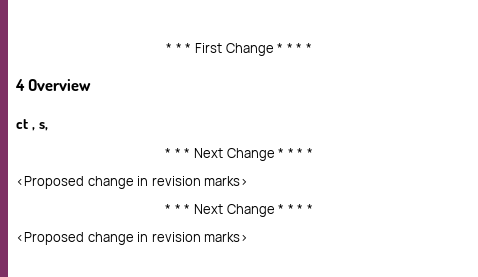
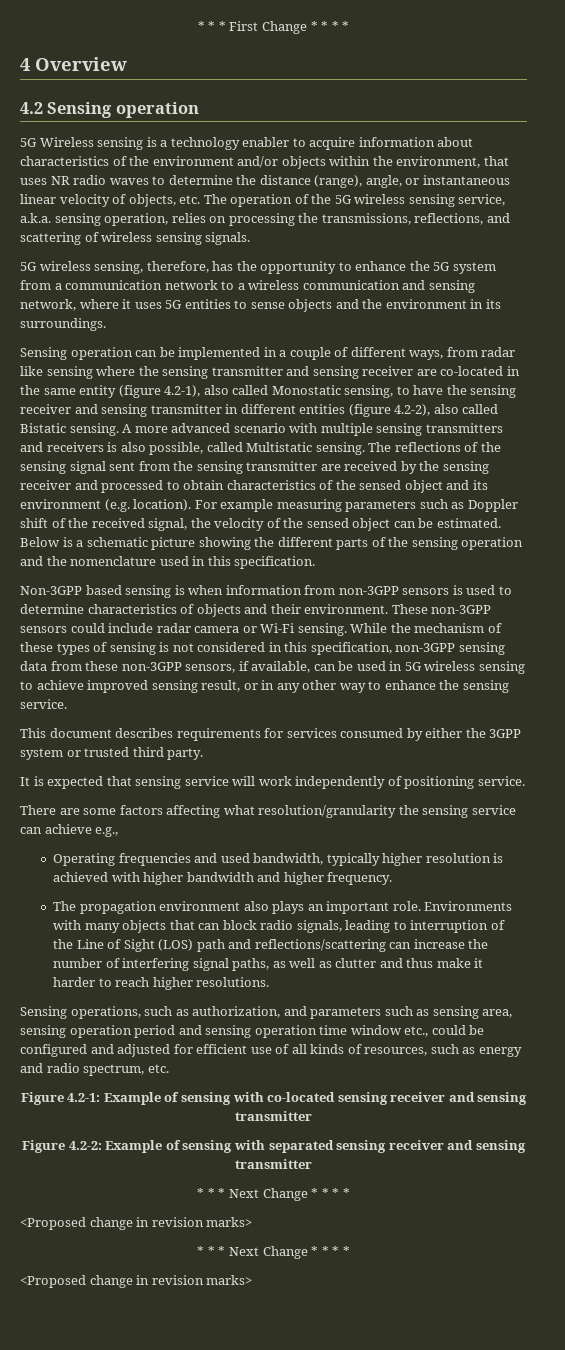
- ct , s,
+ 4.2 Sensing operation
+ 5G Wireless sensing is a technology enabler to acquire information about characteristics of the environment and/or objects within the environment, that uses NR radio waves to determine the distance (range), angle, or instantaneous linear velocity of objects, etc. The operation of the 5G wireless sensing service, a.k.a. sensing operation, relies on processing the transmissions, reflections, and scattering of wireless sensing signals.
+ 5G wireless sensing, therefore, has the opportunity to enhance the 5G system from a communication network to a wireless communication and sensing network, where it uses 5G entities to sense objects and the environment in its surroundings.
+ Sensing operation can be implemented in a couple of different ways, from radar like sensing where the sensing transmitter and sensing receiver are co-located in the same entity (figure 4.2-1), also called Monostatic sensing, to have the sensing receiver and sensing transmitter in different entities (figure 4.2-2), also called Bistatic sensing. A more advanced scenario with multiple sensing transmitters and receivers is also possible, called Multistatic sensing. The reflections of the sensing signal sent from the sensing transmitter are received by the sensing receiver and processed to obtain characteristics of the sensed object and its environment (e.g. location). For example measuring parameters such as Doppler shift of the received signal, the velocity of the sensed object can be estimated. Below is a schematic picture showing the different parts of the sensing operation and the nomenclature used in this specification.
+ Non-3GPP based sensing is when information from non-3GPP sensors is used to determine characteristics of objects and their environment. These non-3GPP sensors could include radar camera or Wi-Fi sensing. While the mechanism of these types of sensing is not considered in this specification, non-3GPP sensing data from these non-3GPP sensors, if available, can be used in 5G wireless sensing to achieve improved sensing result, or in any other way to enhance the sensing service.
+ This document describes requirements for services consumed by either the 3GPP system or trusted third party.
+ It is expected that sensing service will work independently of positioning service.
+ There are some factors affecting what resolution/granularity the sensing service can achieve e.g.,
+ Operating frequencies and used bandwidth, typically higher resolution is achieved with higher bandwidth and higher frequency.
+ The propagation environment also plays an important role. Environments with many objects that can block radio signals, leading to interruption of the Line of Sight (LOS) path and reflections/scattering can increase the number of interfering signal paths, as well as clutter and thus make it harder to reach higher resolutions.
+ Sensing operations, such as authorization, and parameters such as sensing area, sensing operation period and sensing operation time window etc., could be configured and adjusted for efficient use of all kinds of resources, such as energy and radio spectrum, etc.
+ Figure 4.2-1: Example of sensing with co-located sensing receiver and sensing transmitter
+ Figure 4.2-2: Example of sensing with separated sensing receiver and sensing transmitter

